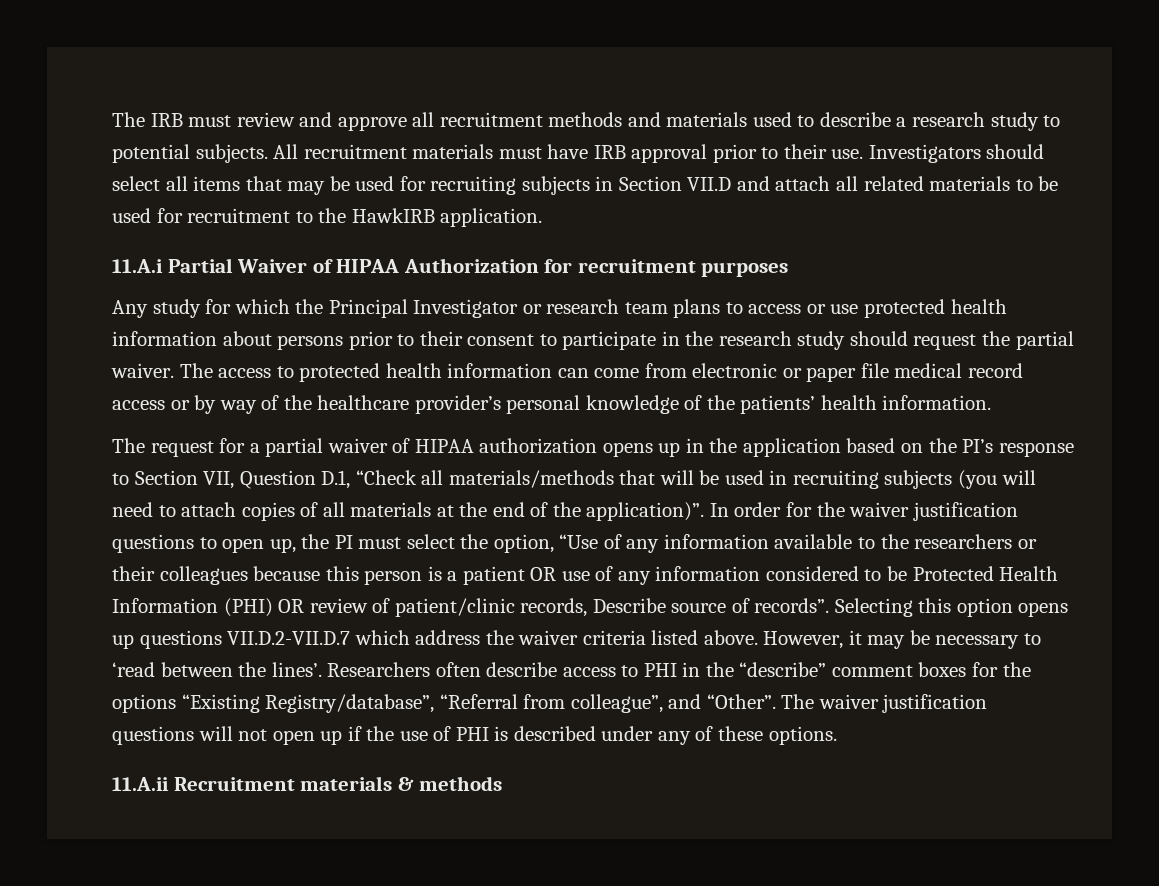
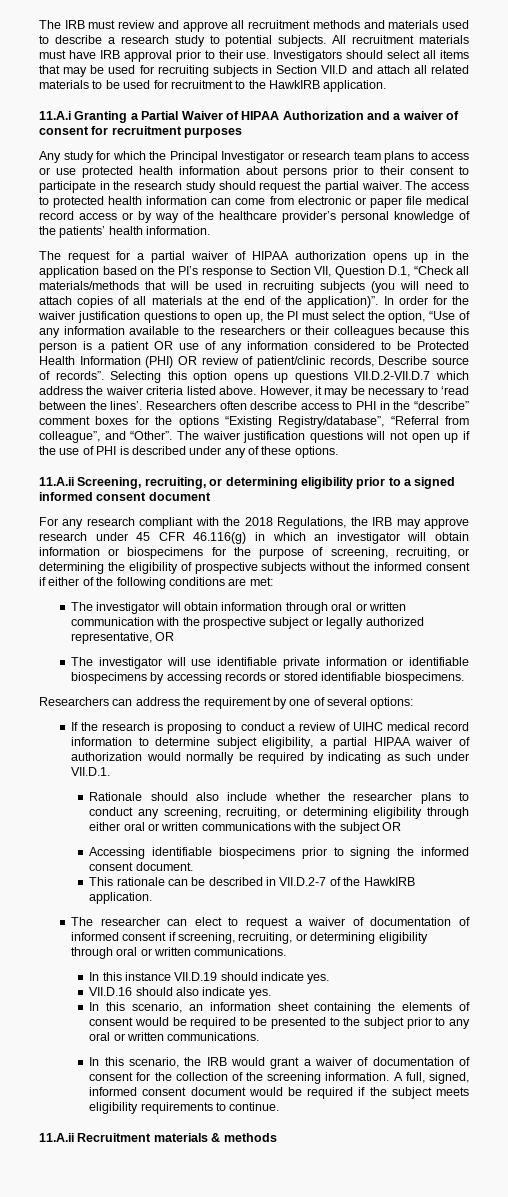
- 11.A.i Partial Waiver of HIPAA Authorization for recruitment purposes
+ 11.A.i Granting a Partial Waiver of HIPAA Authorization and a waiver of consent for recruitment purposes
+ 11.A.ii Screening, recruiting, or determining eligibility prior to a signed informed consent document
+ For any research compliant with the 2018 Regulations, the IRB may approve research under 45 CFR 46.116(g) in which an investigator will obtain information or biospecimens for the purpose of screening, recruiting, or determining the eligibility of prospective subjects without the informed consent if either of the following conditions are met:
+ The investigator will obtain information through oral or written communication with the prospective subject or legally authorized representative, OR
+ The investigator will use identifiable private information or identifiable biospecimens by accessing records or stored identifiable biospecimens.
+ Researchers can address the requirement by one of several options:
+ If the research is proposing to conduct a review of UIHC medical record information to determine subject eligibility, a partial HIPAA waiver of authorization would normally be required by indicating as such under VII.D.1.
+ Rationale should also include whether the researcher plans to conduct any screening, recruiting, or determining eligibility through either oral or written communications with the subject OR
+ Accessing identifiable biospecimens prior to signing the informed consent document.
+ This rationale can be described in VII.D.2-7 of the HawkIRB application.
+ The researcher can elect to request a waiver of documentation of informed consent if screening, recruiting, or determining eligibility through oral or written communications.
+ In this instance VII.D.19 should indicate yes.
+ VII.D.16 should also indicate yes.
+ In this scenario, an information sheet containing the elements of consent would be required to be presented to the subject prior to any oral or written communications.
+ In this scenario, the IRB would grant a waiver of documentation of consent for the collection of the screening information. A full, signed, informed consent document would be required if the subject meets eligibility requirements to continue.

